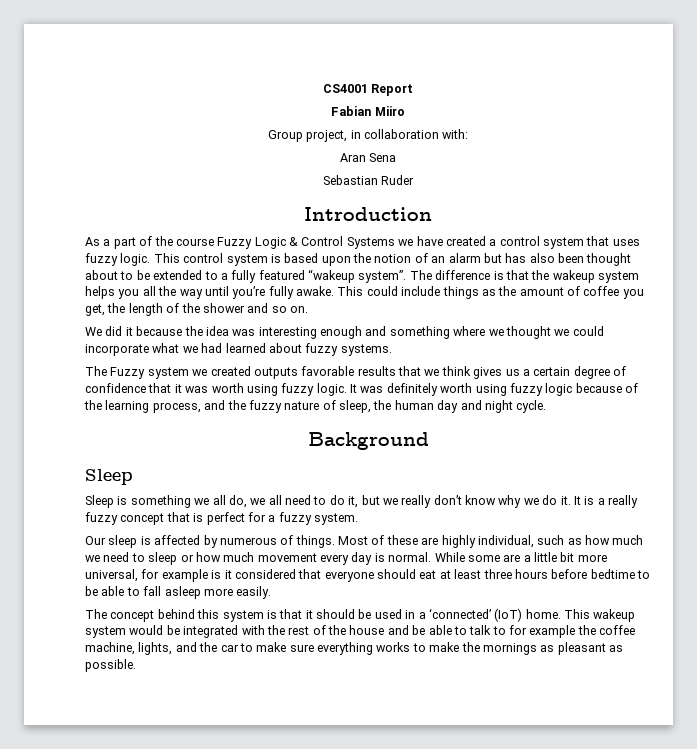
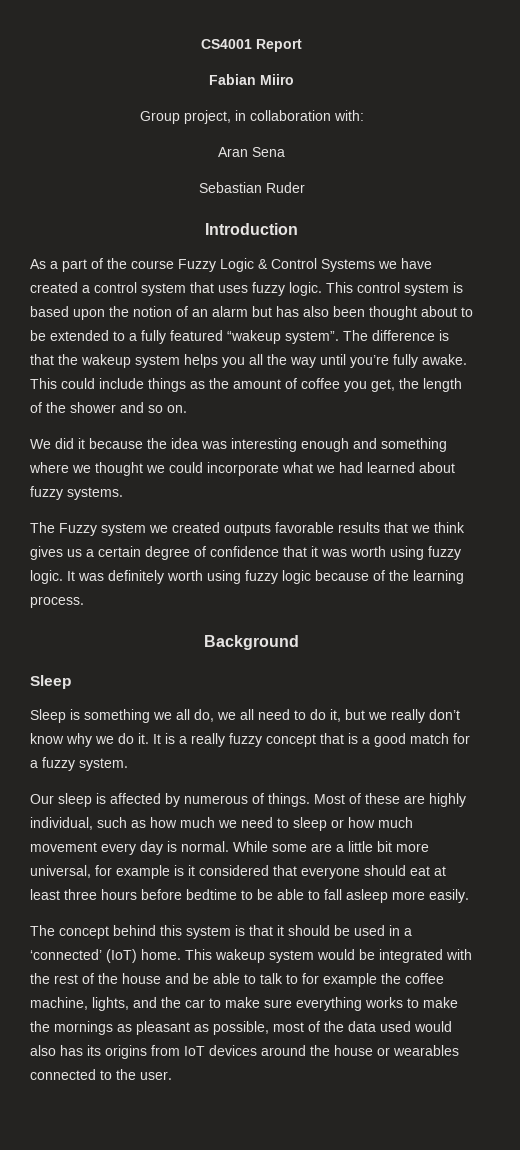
- It was definitely worth using fuzzy logic because of the learning process, and the fuzzy nature of sleep, the human day and night cycle.
+ It was definitely worth using fuzzy logic because of the learning process.
- It is a really fuzzy concept that is perfect for a fuzzy system.
+ It is a really fuzzy concept that is a good match for a fuzzy system.
- This wakeup system would be integrated with the rest of the house and be able to talk to for example the coffee machine, lights, and the car to make sure everything works to make the mornings as pleasant as possible.
+ This wakeup system would be integrated with the rest of the house and be able to talk to for example the coffee machine, lights, and the car to make sure everything works to make the mornings as pleasant as possible, most of the data used would also has its origins from IoT devices around the house or wearables connected to the user.

